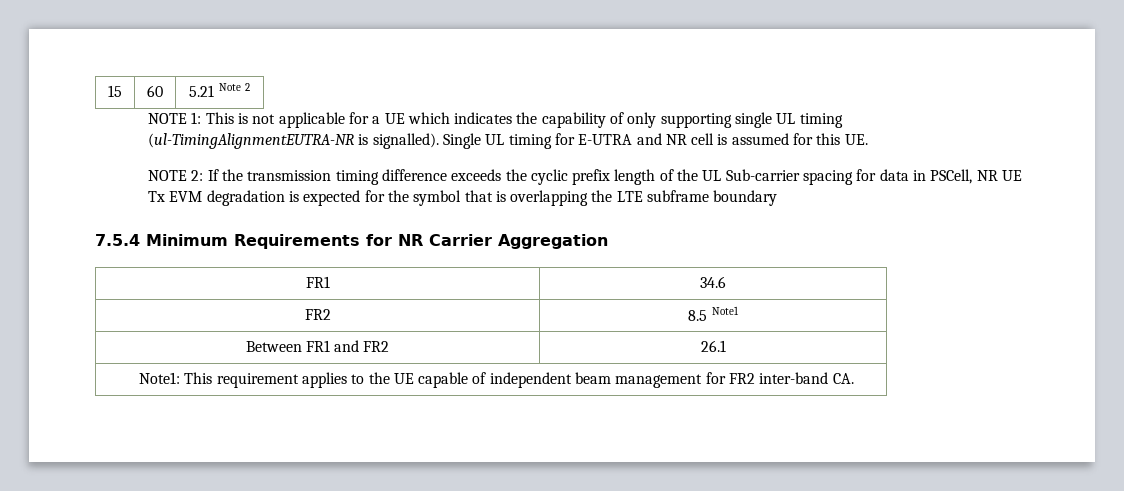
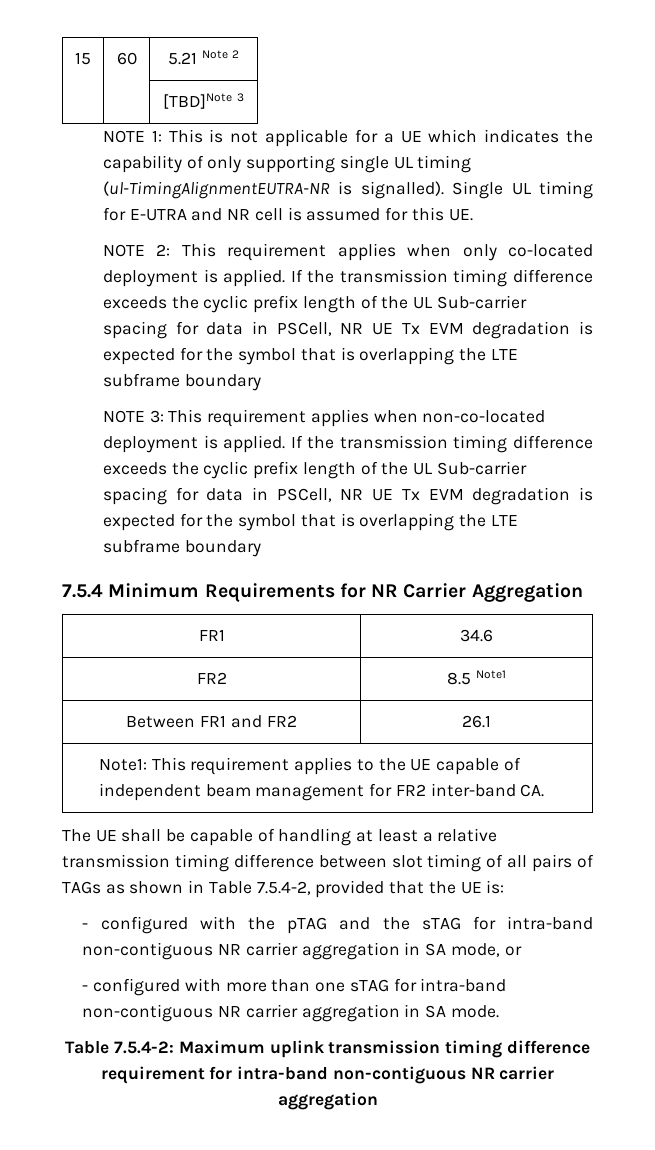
+ | | [TBD]Note 3
- NOTE 2: If the transmission timing difference exceeds the cyclic prefix length of the UL Sub-carrier spacing for data in PSCell, NR UE Tx EVM degradation is expected for the symbol that is overlapping the LTE subframe boundary
+ NOTE 2: This requirement applies when only co-located deployment is applied. If the transmission timing difference exceeds the cyclic prefix length of the UL Sub-carrier spacing for data in PSCell, NR UE Tx EVM degradation is expected for the symbol that is overlapping the LTE subframe boundary
+ NOTE 3: This requirement applies when non-co-located deployment is applied. If the transmission timing difference exceeds the cyclic prefix length of the UL Sub-carrier spacing for data in PSCell, NR UE Tx EVM degradation is expected for the symbol that is overlapping the LTE subframe boundary
+ The UE shall be capable of handling at least a relative transmission timing difference between slot timing of all pairs of TAGs as shown in Table 7.5.4-2, provided that the UE is:
+ - configured with the pTAG and the sTAG for intra-band non-contiguous NR carrier aggregation in SA mode, or
+ - configured with more than one sTAG for intra-band non-contiguous NR carrier aggregation in SA mode.
+ Table 7.5.4-2: Maximum uplink transmission timing difference requirement for intra-band non-contiguous NR carrier aggregation

